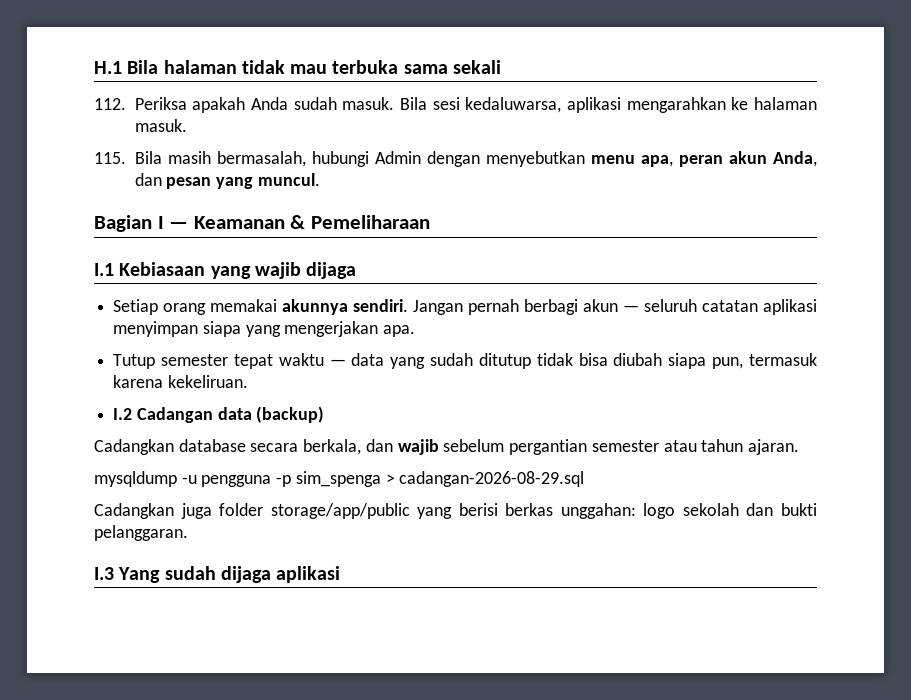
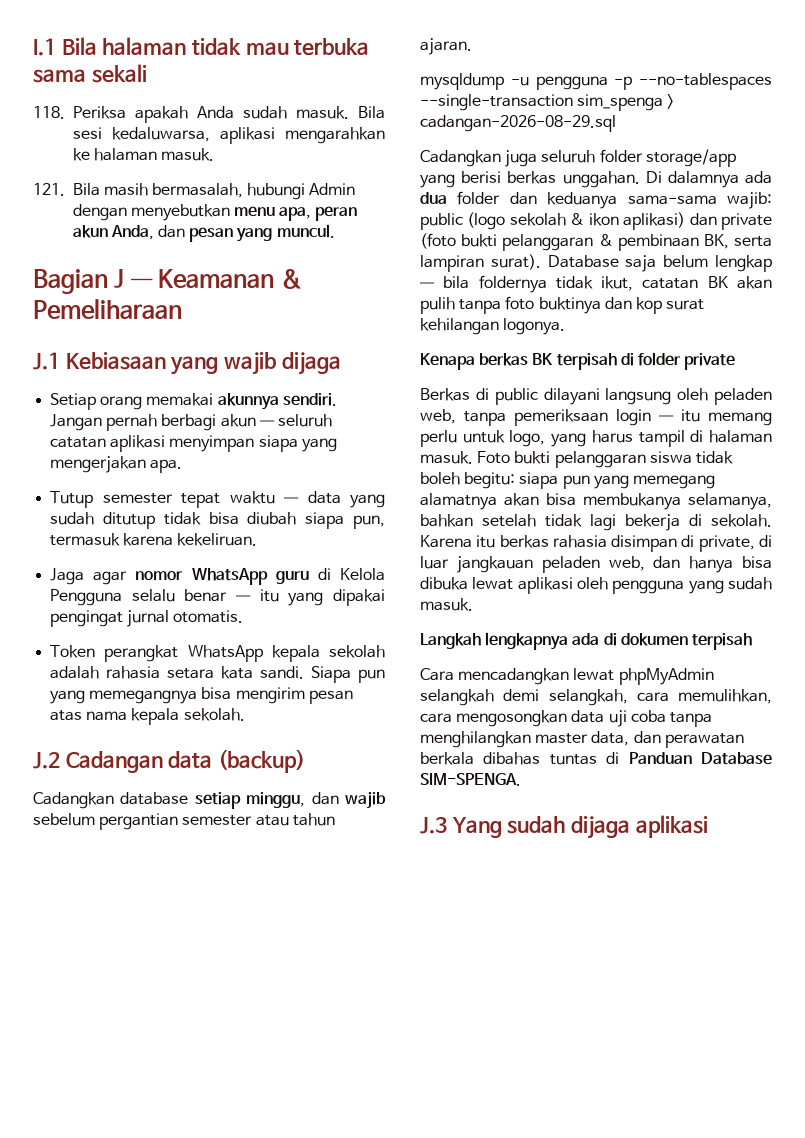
- H.1 Bila halaman tidak mau terbuka sama sekali
+ I.1 Bila halaman tidak mau terbuka sama sekali
- 112. Periksa apakah Anda sudah masuk.
+ 118. Periksa apakah Anda sudah masuk.
- 115. Bila masih bermasalah, hubungi Admin dengan menyebutkan menu apa, peran akun Anda, dan pesan yang muncul.
+ 121. Bila masih bermasalah, hubungi Admin dengan menyebutkan menu apa, peran akun Anda, dan pesan yang muncul.
- Bagian I — Keamanan & Pemeliharaan
+ Bagian J — Keamanan & Pemeliharaan
- I.1 Kebiasaan yang wajib dijaga
+ J.1 Kebiasaan yang wajib dijaga
- I.2 Cadangan data (backup)
+ Jaga agar nomor WhatsApp guru di Kelola Pengguna selalu benar — itu yang dipakai pengingat jurnal otomatis.
+ Token perangkat WhatsApp kepala sekolah adalah rahasia setara kata sandi. Siapa pun yang memegangnya bisa mengirim pesan atas nama kepala sekolah.
+ J.2 Cadangan data (backup)
- Cadangkan database secara berkala, dan wajib sebelum pergantian semester atau tahun ajaran.
+ Cadangkan database setiap minggu, dan wajib sebelum pergantian semester atau tahun ajaran.
- mysqldump -u pengguna -p sim_spenga > cadangan-2026-08-29.sql
+ mysqldump -u pengguna -p --no-tablespaces --single-transaction sim_spenga > cadangan-2026-08-29.sql
- Cadangkan juga folder storage/app/public yang berisi berkas unggahan: logo sekolah dan bukti pelanggaran.
- I.3 Yang sudah dijaga aplikasi
+ Cadangkan juga seluruh folder storage/app yang berisi berkas unggahan. Di dalamnya ada dua folder dan keduanya sama-sama wajib: public (logo sekolah & ikon aplikasi) dan private (foto bukti pelanggaran & pembinaan BK, serta lampiran surat). Database saja belum lengkap — bila foldernya tidak ikut, catatan BK akan pulih tanpa foto buktinya dan kop surat kehilangan logonya.
+ Kenapa berkas BK terpisah di folder private
+ Berkas di public dilayani langsung oleh peladen web, tanpa pemeriksaan login — itu memang perlu untuk logo, yang harus tampil di halaman masuk. Foto bukti pelanggaran siswa tidak boleh begitu: siapa pun yang memegang alamatnya akan bisa membukanya selamanya, bahkan setelah tidak lagi bekerja di sekolah. Karena itu berkas rahasia disimpan di private, di luar jangkauan peladen web, dan hanya bisa dibuka lewat aplikasi oleh pengguna yang sudah masuk.
+ Langkah lengkapnya ada di dokumen terpisah
+ Cara mencadangkan lewat phpMyAdmin selangkah demi selangkah, cara memulihkan, cara mengosongkan data uji coba tanpa menghilangkan master data, dan perawatan berkala dibahas tuntas di Panduan Database SIM-SPENGA.
+ J.3 Yang sudah dijaga aplikasi

